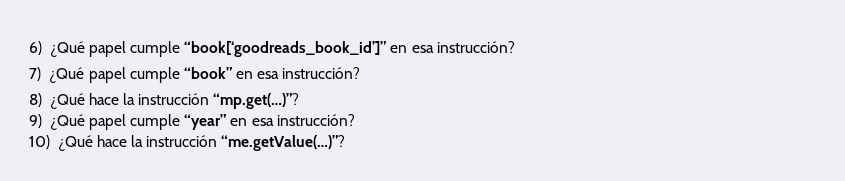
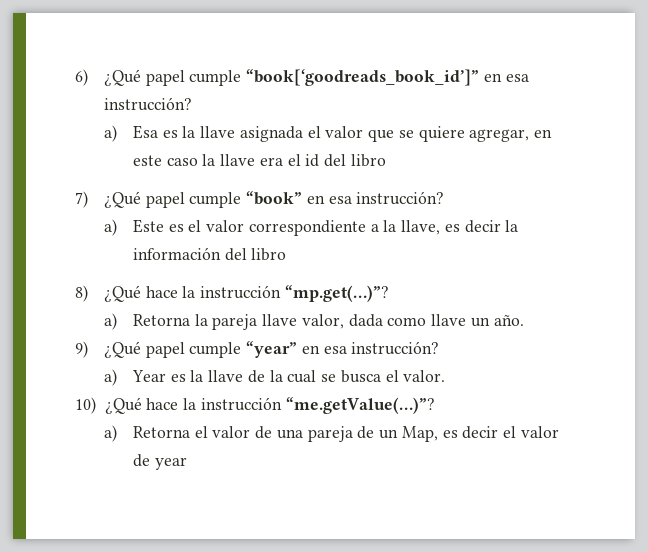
+ a) Esa es la llave asignada el valor que se quiere agregar, en este caso la llave era el id del libro
+ a) Este es el valor correspondiente a la llave, es decir la información del libro
+ a) Retorna la pareja llave valor, dada como llave un año.
+ a) Year es la llave de la cual se busca el valor.
+ a) Retorna el valor de una pareja de un Map, es decir el valor de year

